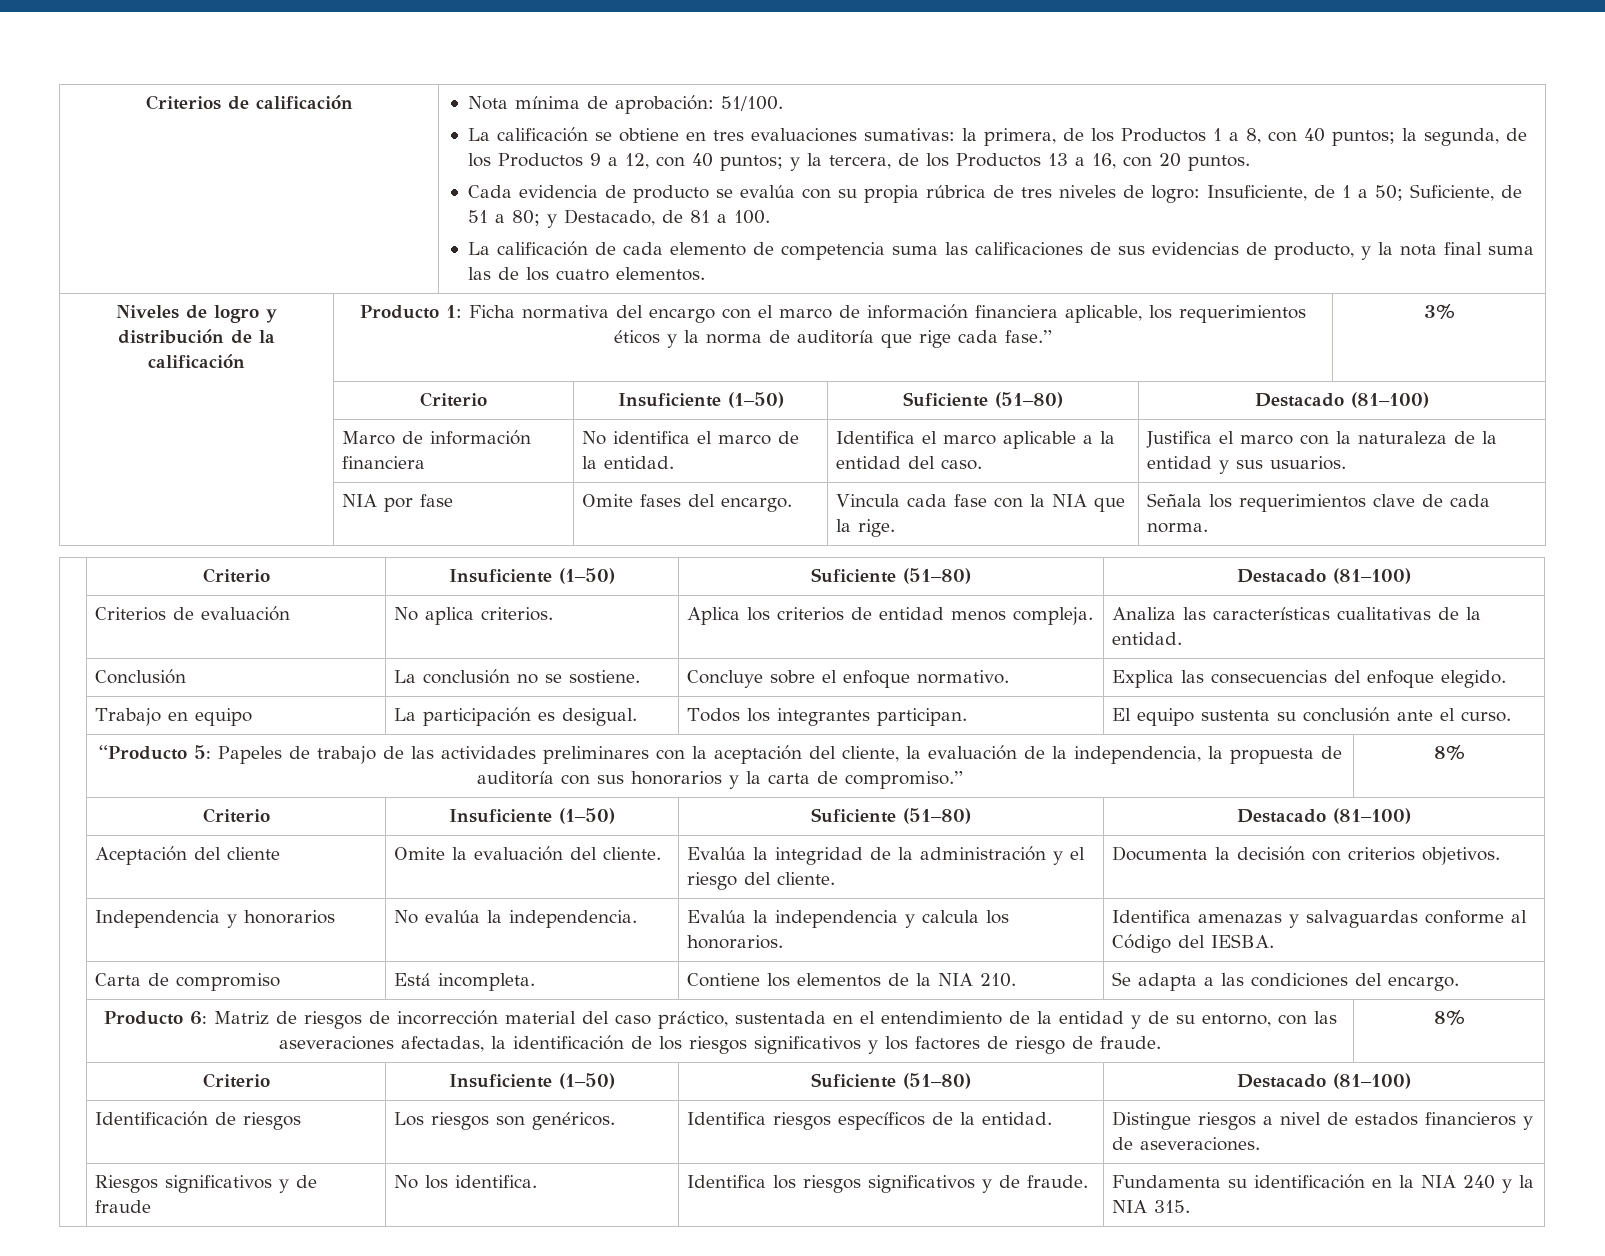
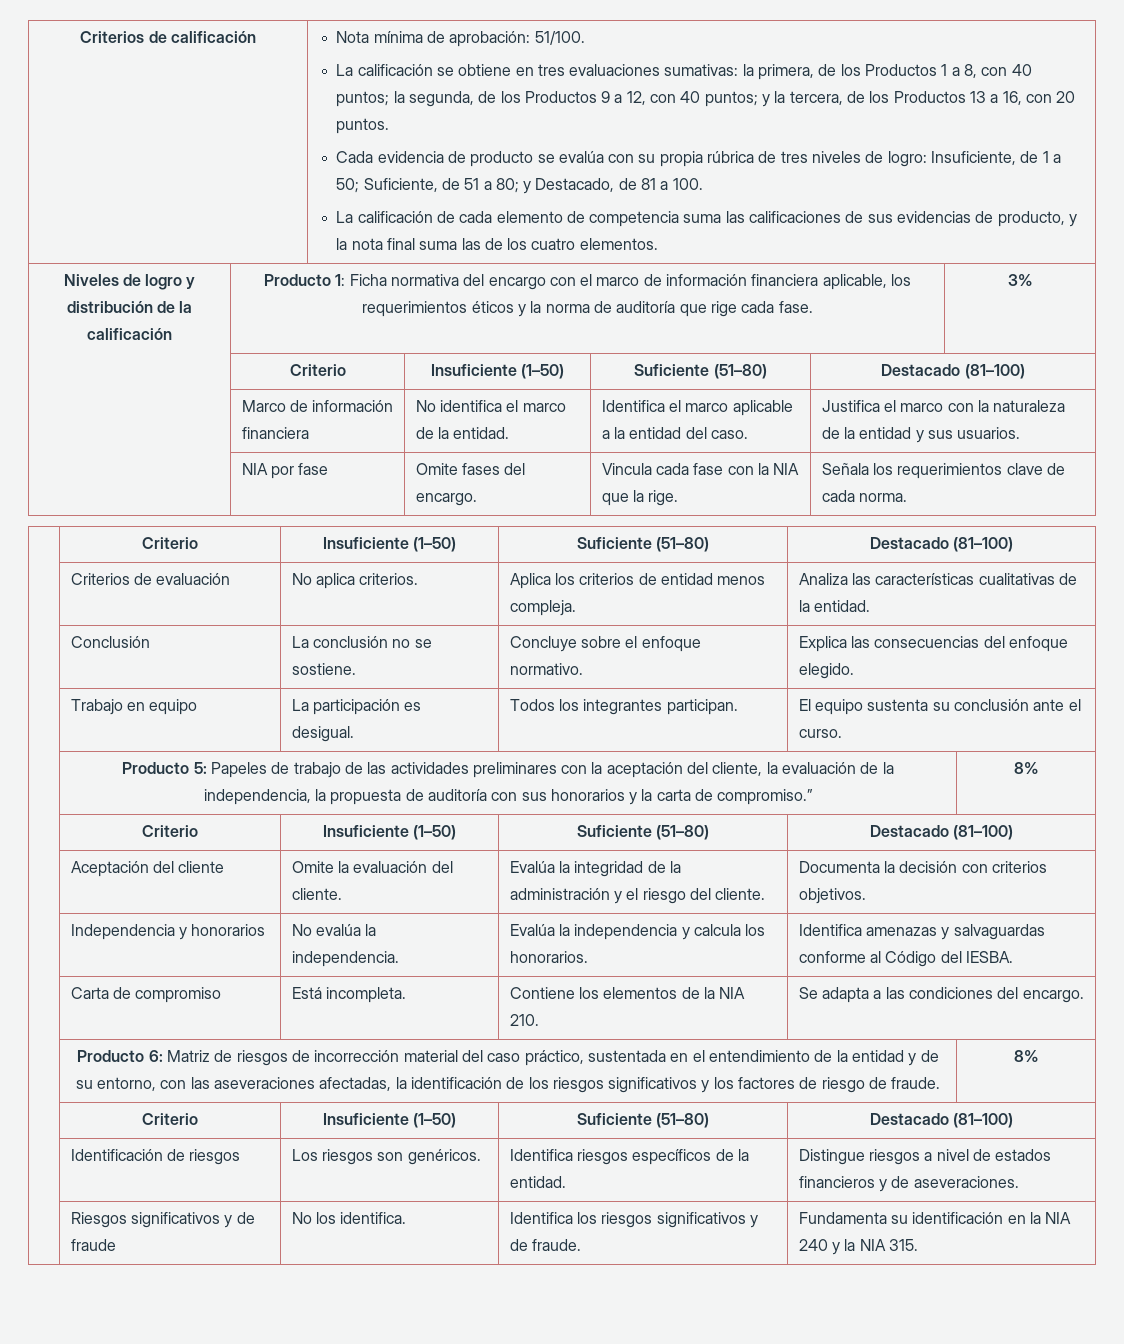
- Niveles de logro y distribución de la calificación | Producto 1: Ficha normativa del encargo con el marco de información financiera aplicable, los requerimientos éticos y la norma de auditoría que rige cada fase.” | 3%
+ Niveles de logro y distribución de la calificación | Producto 1: Ficha normativa del encargo con el marco de información financiera aplicable, los requerimientos éticos y la norma de auditoría que rige cada fase. | 3%
- | “Producto 5: Papeles de trabajo de las actividades preliminares con la aceptación del cliente, la evaluación de la independencia, la propuesta de auditoría con sus honorarios y la carta de compromiso.” | 8%
+ | Producto 5: Papeles de trabajo de las actividades preliminares con la aceptación del cliente, la evaluación de la independencia, la propuesta de auditoría con sus honorarios y la carta de compromiso.” | 8%

